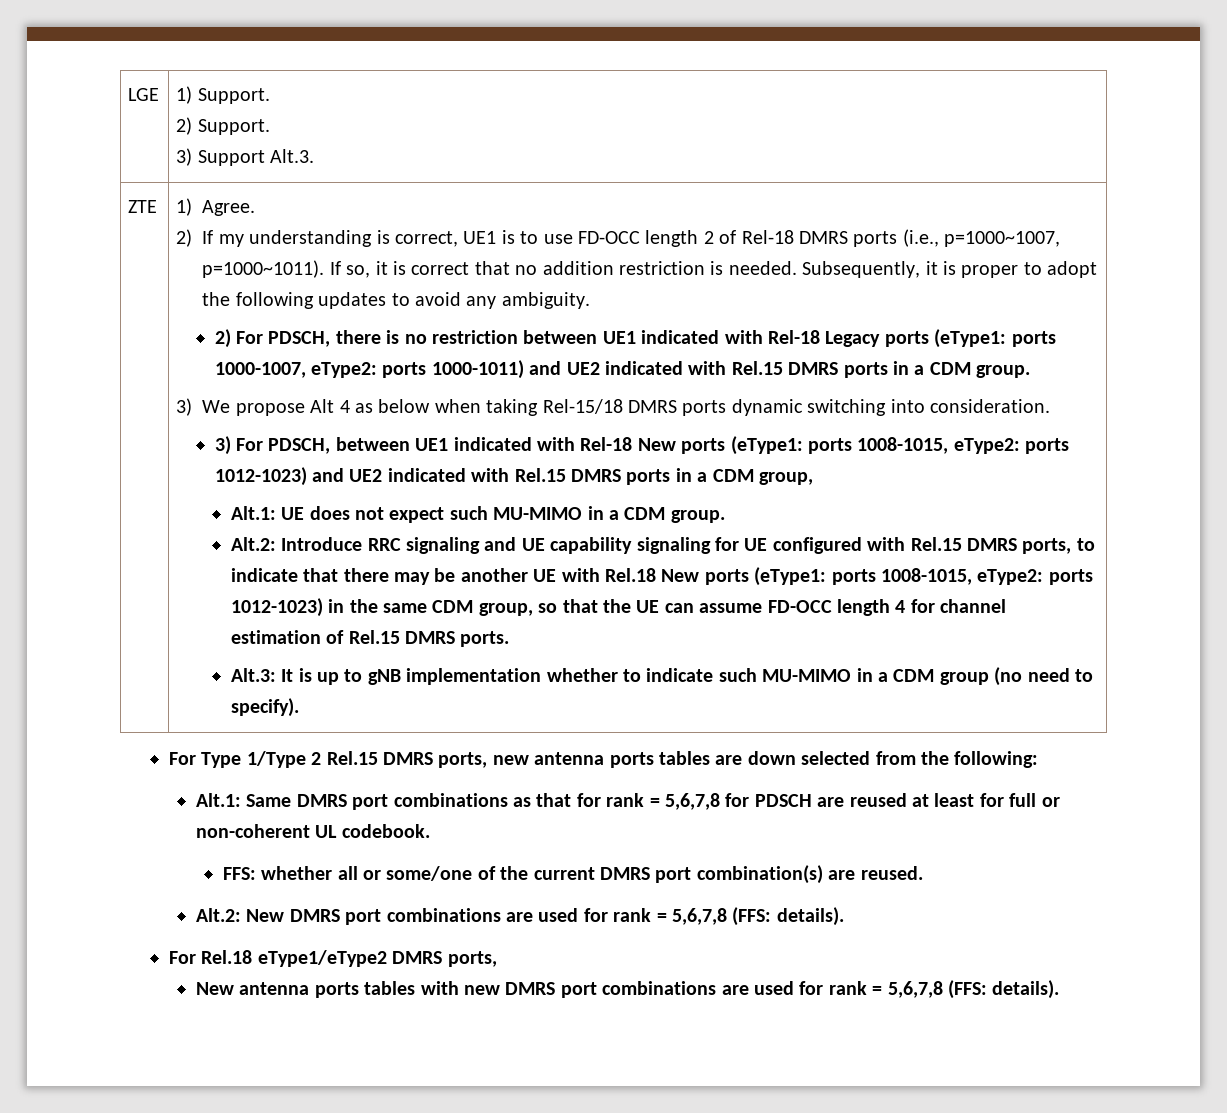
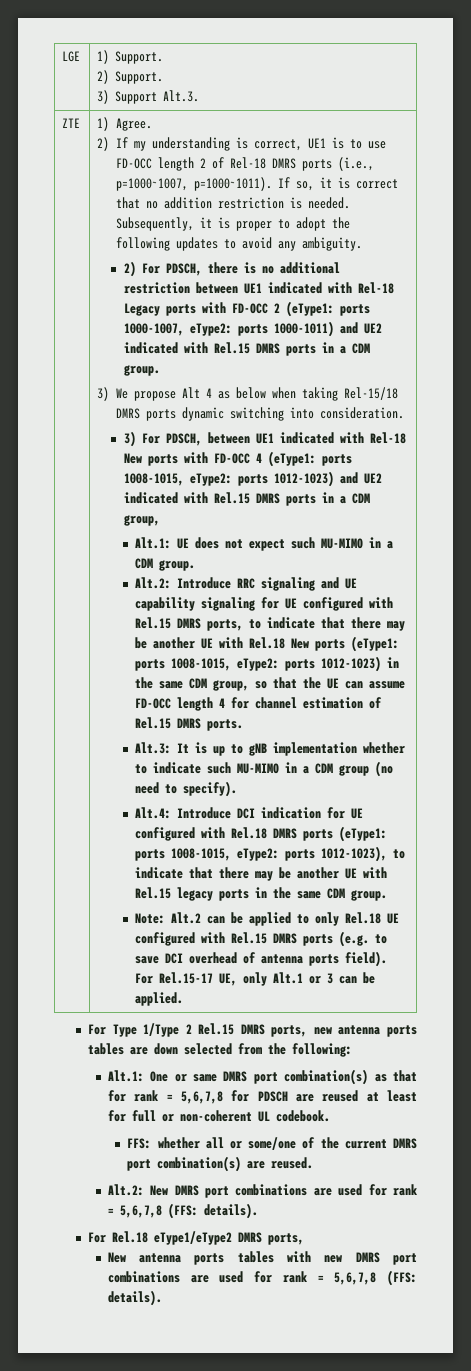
- 2) For PDSCH, there is no restriction between UE1 indicated with Rel-18 Legacy ports (eType1: ports 1000-1007, eType2: ports 1000-1011) and UE2 indicated with Rel.15 DMRS ports in a CDM group.
+ 2) For PDSCH, there is no additional restriction between UE1 indicated with Rel-18 Legacy ports with FD-OCC 2 (eType1: ports 1000-1007, eType2: ports 1000-1011) and UE2 indicated with Rel.15 DMRS ports in a CDM group.
- 3) For PDSCH, between UE1 indicated with Rel-18 New ports (eType1: ports 1008-1015, eType2: ports 1012-1023) and UE2 indicated with Rel.15 DMRS ports in a CDM group,
+ 3) For PDSCH, between UE1 indicated with Rel-18 New ports with FD-OCC 4 (eType1: ports 1008-1015, eType2: ports 1012-1023) and UE2 indicated with Rel.15 DMRS ports in a CDM group,
+ Alt.4: Introduce DCI indication for UE configured with Rel.18 DMRS ports (eType1: ports 1008-1015, eType2: ports 1012-1023), to indicate that there may be another UE with Rel.15 legacy ports in the same CDM group.
+ Note: Alt.2 can be applied to only Rel.18 UE configured with Rel.15 DMRS ports (e.g. to save DCI overhead of antenna ports field). For Rel.15-17 UE, only Alt.1 or 3 can be applied.
- Alt.1: Same DMRS port combinations as that for rank = 5,6,7,8 for PDSCH are reused at least for full or non-coherent UL codebook.
+ Alt.1: One or same DMRS port combination(s) as that for rank = 5,6,7,8 for PDSCH are reused at least for full or non-coherent UL codebook.

